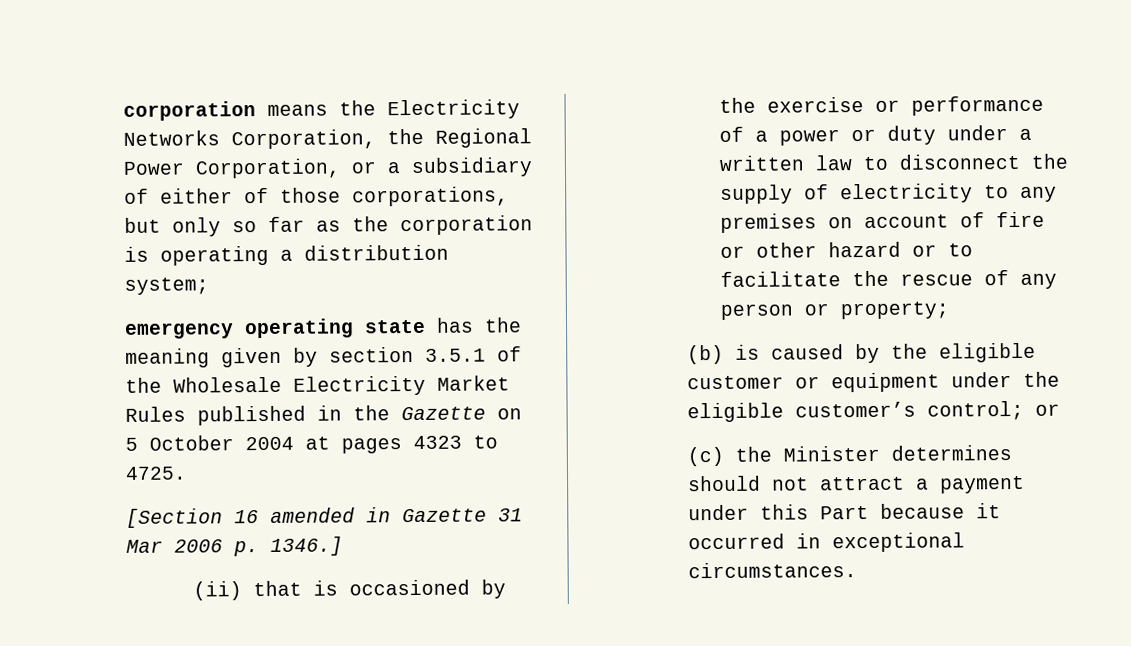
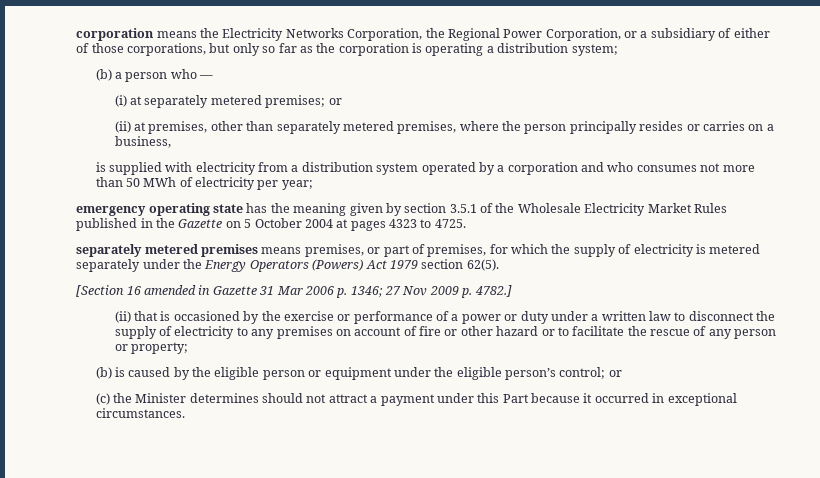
+ (b) a person who —
+ (i) at separately metered premises; or
+ (ii) at premises, other than separately metered premises, where the person principally resides or carries on a business,
+ is supplied with electricity from a distribution system operated by a corporation and who consumes not more than 50 MWh of electricity per year;
+ separately metered premises means premises, or part of premises, for which the supply of electricity is metered separately under the Energy Operators (Powers) Act 1979 section 62(5).
- [Section 16 amended in Gazette 31 Mar 2006 p. 1346.]
+ [Section 16 amended in Gazette 31 Mar 2006 p. 1346; 27 Nov 2009 p. 4782.]
- (b) is caused by the eligible customer or equipment under the eligible customer’s control; or
+ (b) is caused by the eligible person or equipment under the eligible person’s control; or

